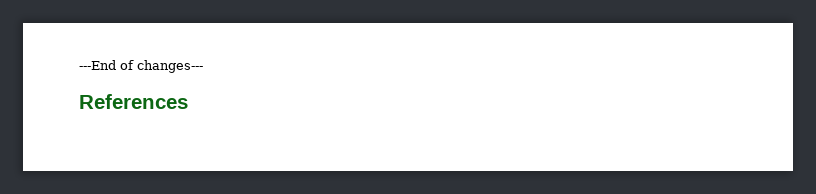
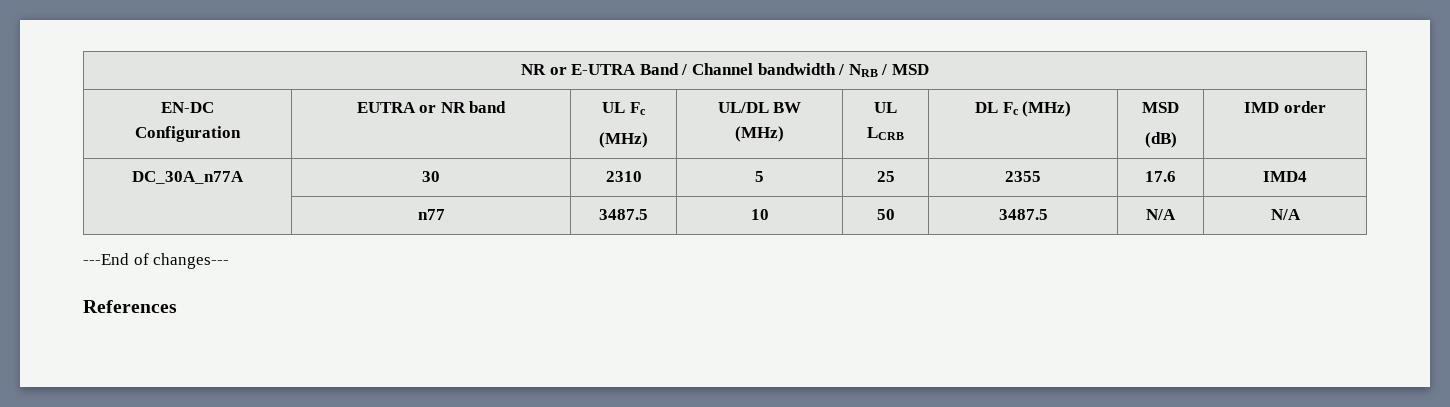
+ NR or E-UTRA Band / Channel bandwidth / NRB / MSD
+ EN-DC
+ Configuration | EUTRA or NR band | UL Fc
+ (MHz) | UL/DL BW
+ (MHz) | UL
+ LCRB | DL Fc (MHz) | MSD
+ (dB) | IMD order
+ DC_30A_n77A | 30 | 2310 | 5 | 25 | 2355 | 17.6 | IMD4
+ | n77 | 3487.5 | 10 | 50 | 3487.5 | N/A | N/A

